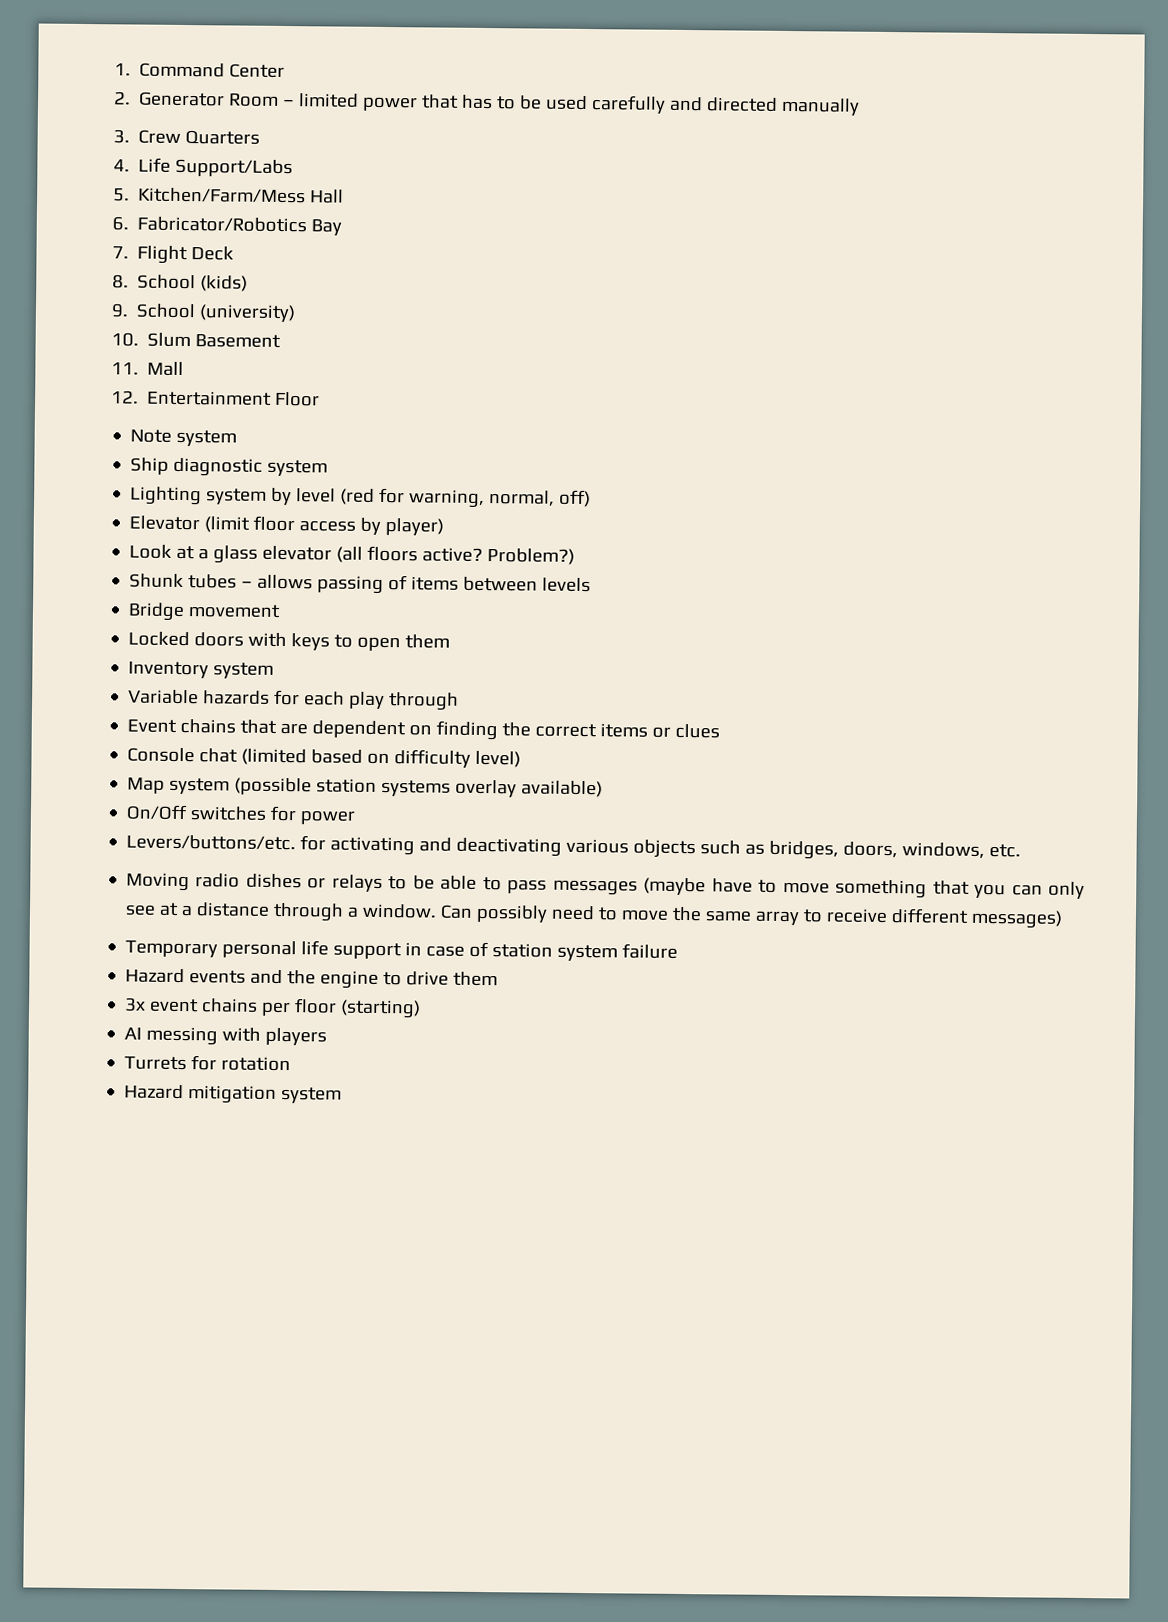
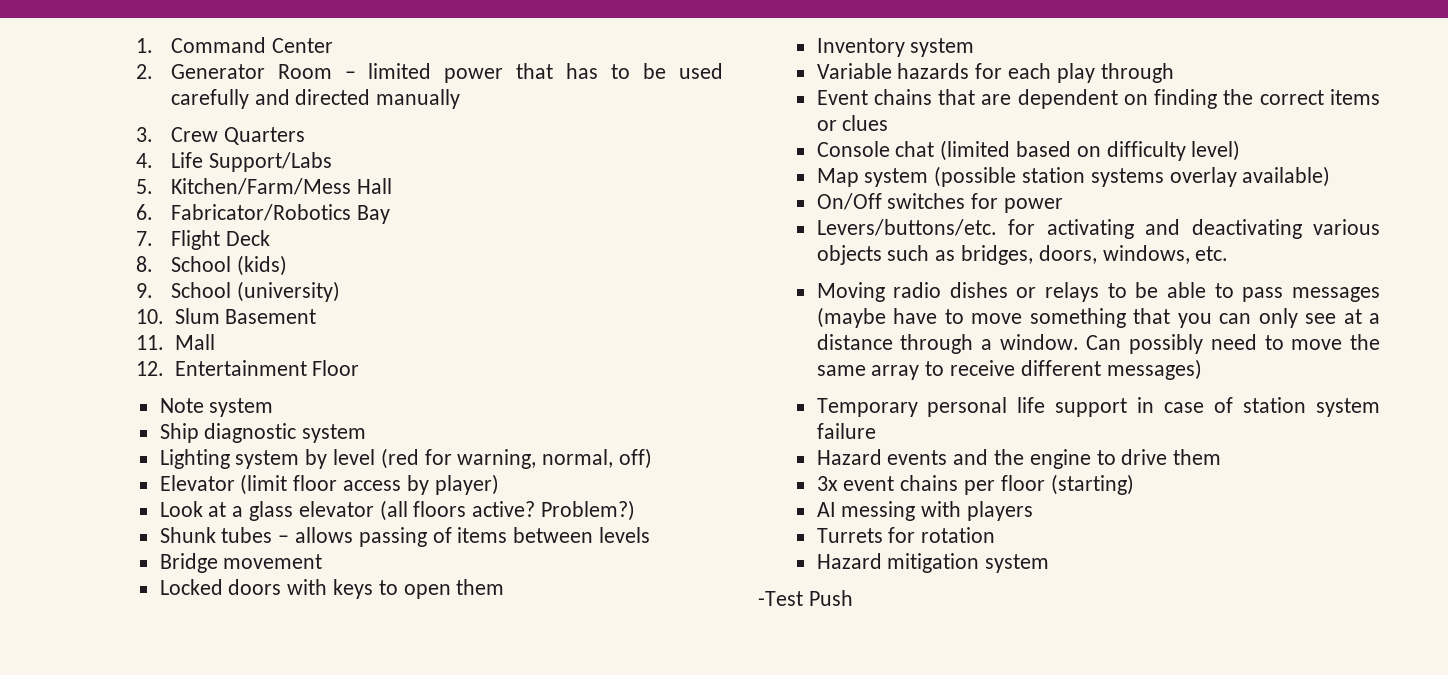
+ -Test Push

